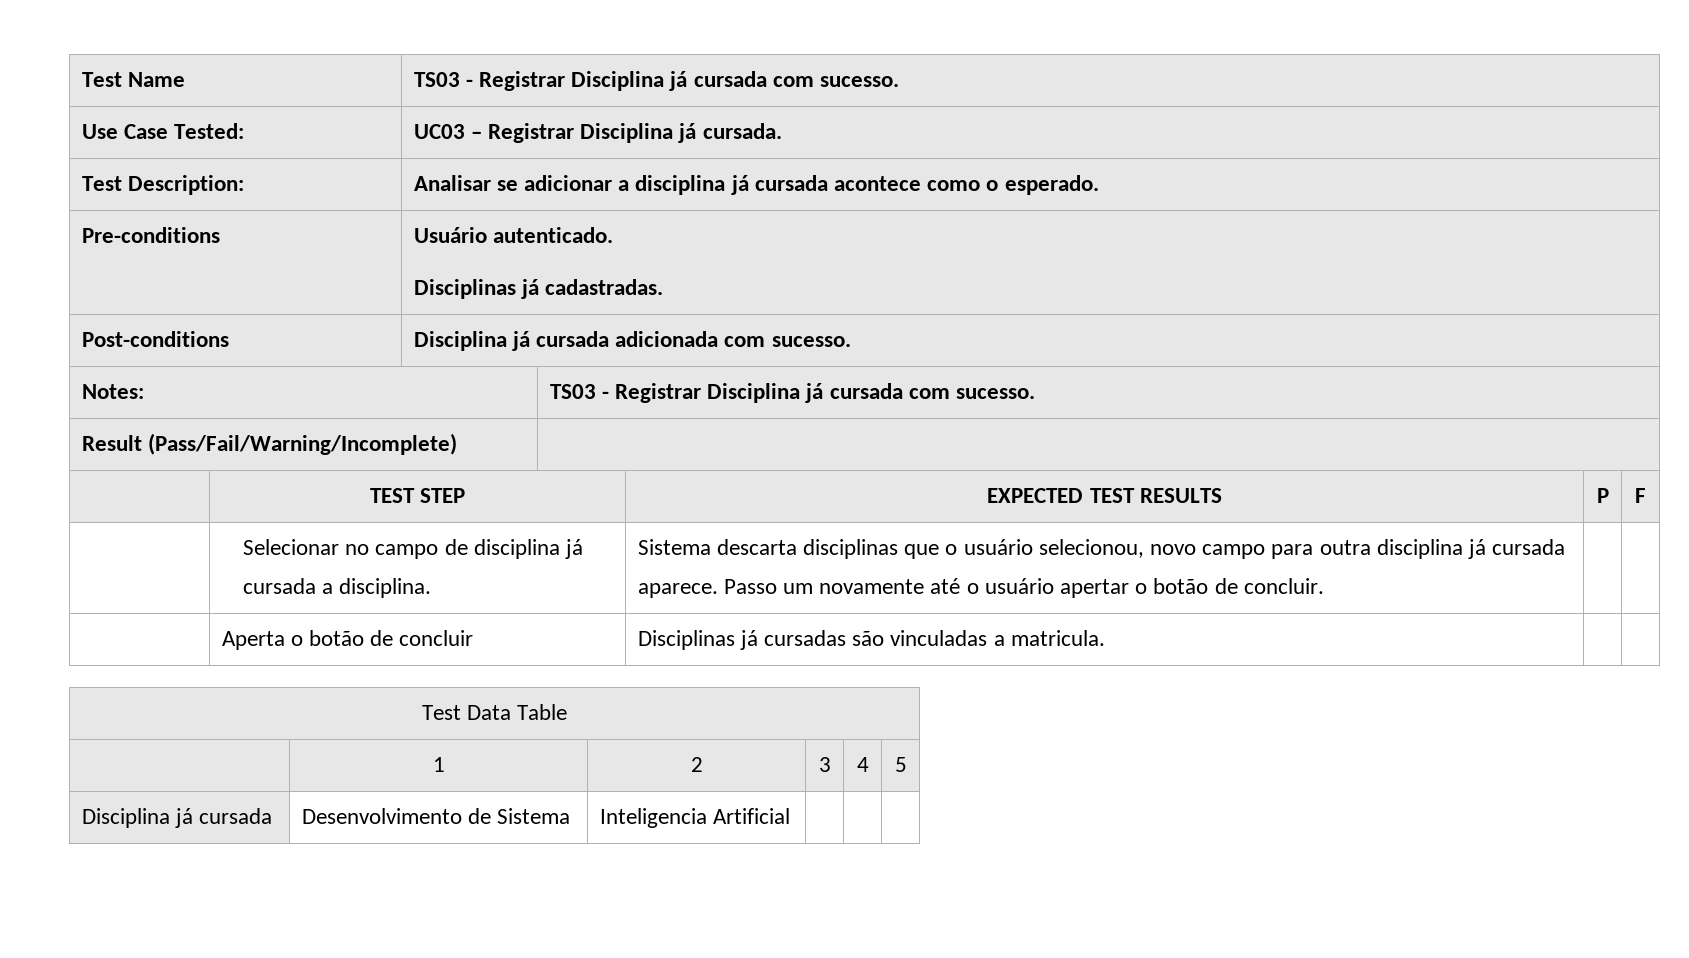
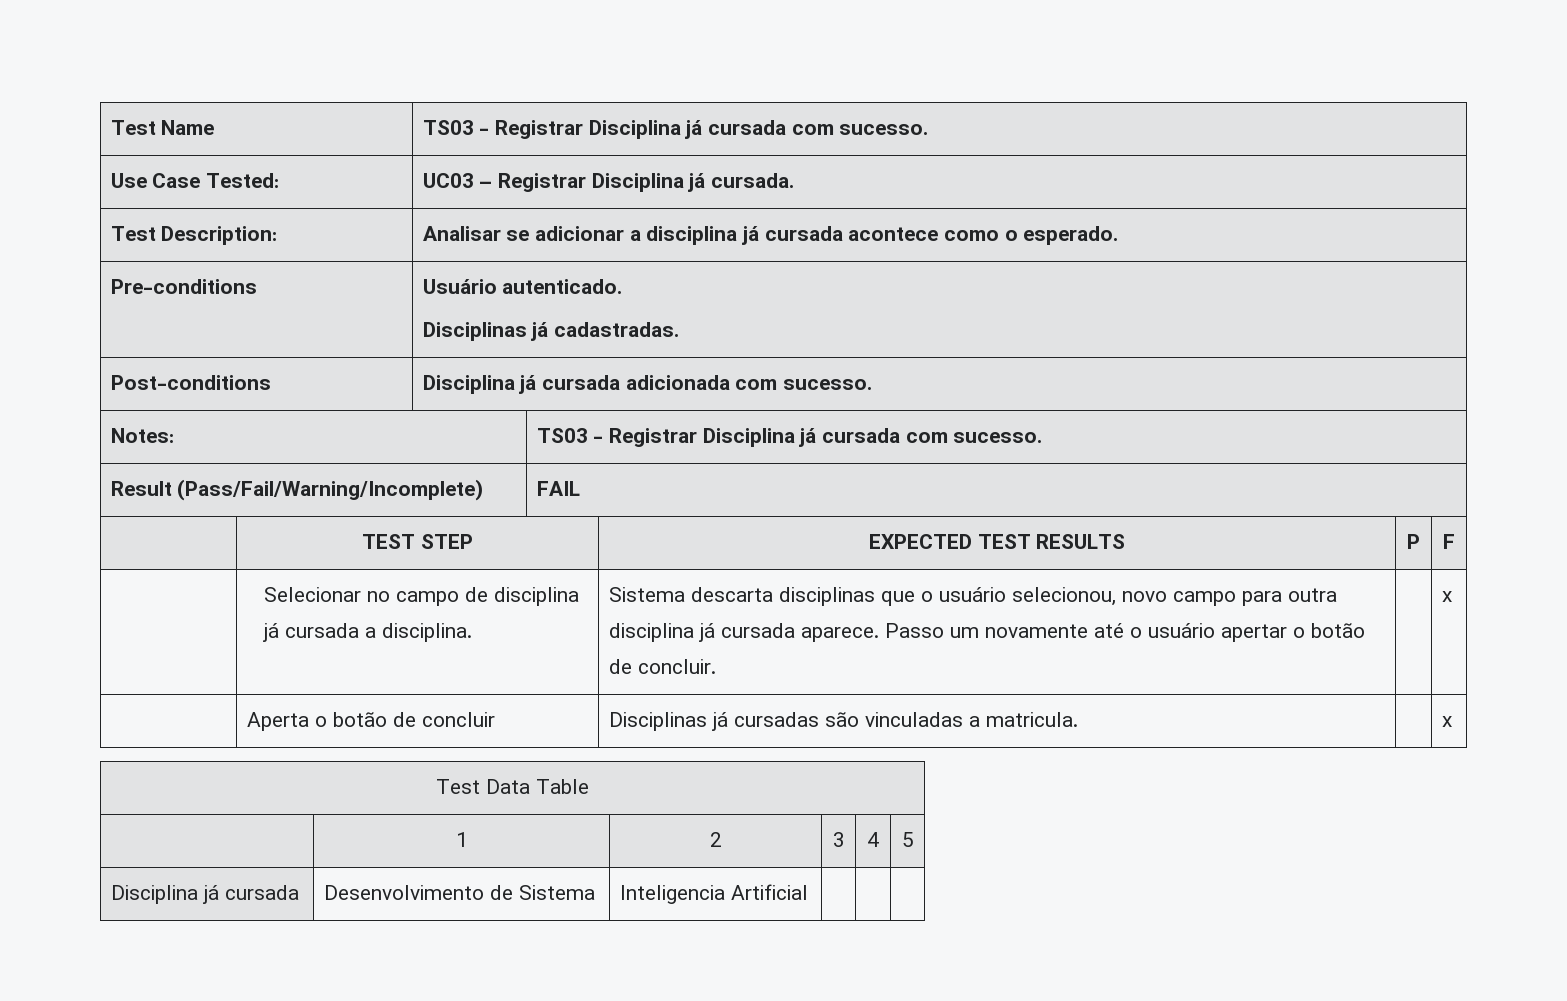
- Result (Pass/Fail/Warning/Incomplete) |
+ Result (Pass/Fail/Warning/Incomplete) | FAIL
- | Selecionar no campo de disciplina já cursada a disciplina. | Sistema descarta disciplinas que o usuário selecionou, novo campo para outra disciplina já cursada aparece. Passo um novamente até o usuário apertar o botão de concluir. | |
+ | Selecionar no campo de disciplina já cursada a disciplina. | Sistema descarta disciplinas que o usuário selecionou, novo campo para outra disciplina já cursada aparece. Passo um novamente até o usuário apertar o botão de concluir. | | x
- | Aperta o botão de concluir | Disciplinas já cursadas são vinculadas a matricula. | |
+ | Aperta o botão de concluir | Disciplinas já cursadas são vinculadas a matricula. | | x

